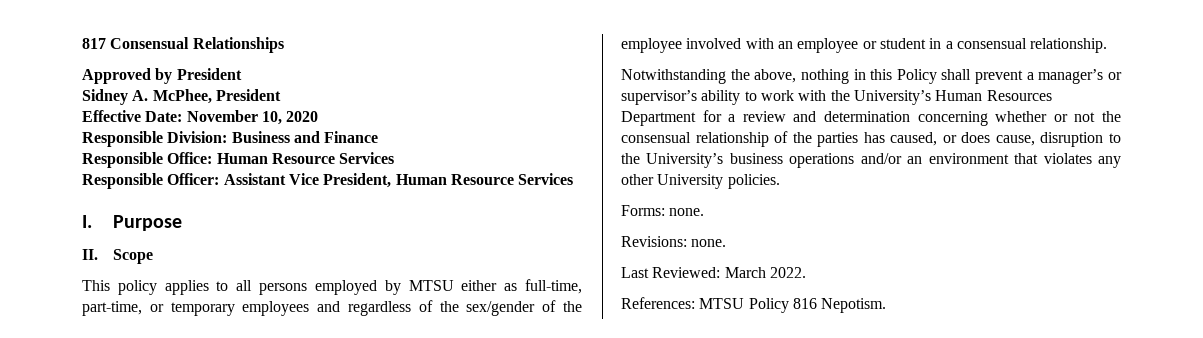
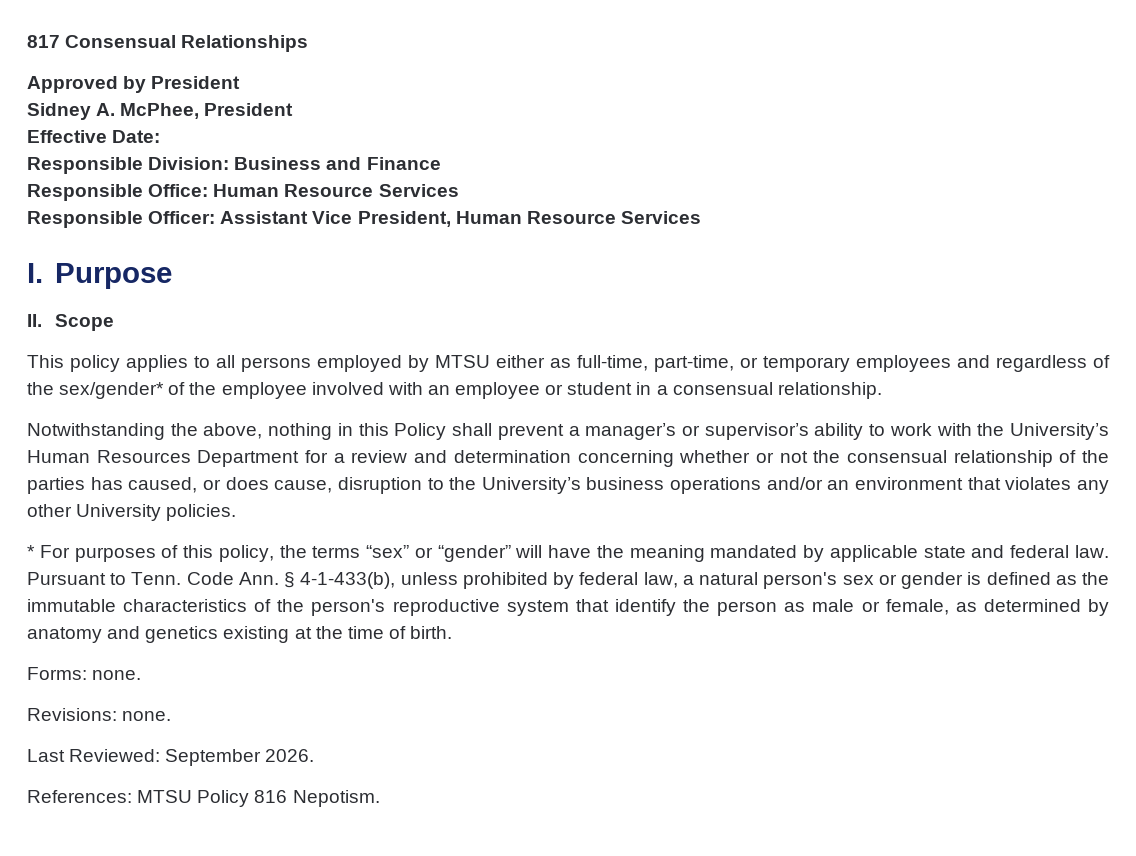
- Effective Date: November 10, 2020
+ Effective Date:
- This policy applies to all persons employed by MTSU either as full-time, part-time, or temporary employees and regardless of the sex/gender of the employee involved with an employee or student in a consensual relationship.
+ This policy applies to all persons employed by MTSU either as full-time, part-time, or temporary employees and regardless of the sex/gender* of the employee involved with an employee or student in a consensual relationship.
+ * For purposes of this policy, the terms “sex” or “gender” will have the meaning mandated by applicable state and federal law. Pursuant to Tenn. Code Ann. § 4-1-433(b), unless prohibited by federal law, a natural person's sex or gender is defined as the immutable characteristics of the person's reproductive system that identify the person as male or female, as determined by anatomy and genetics existing at the time of birth.
- Last Reviewed: March 2022.
+ Last Reviewed: September 2026.

